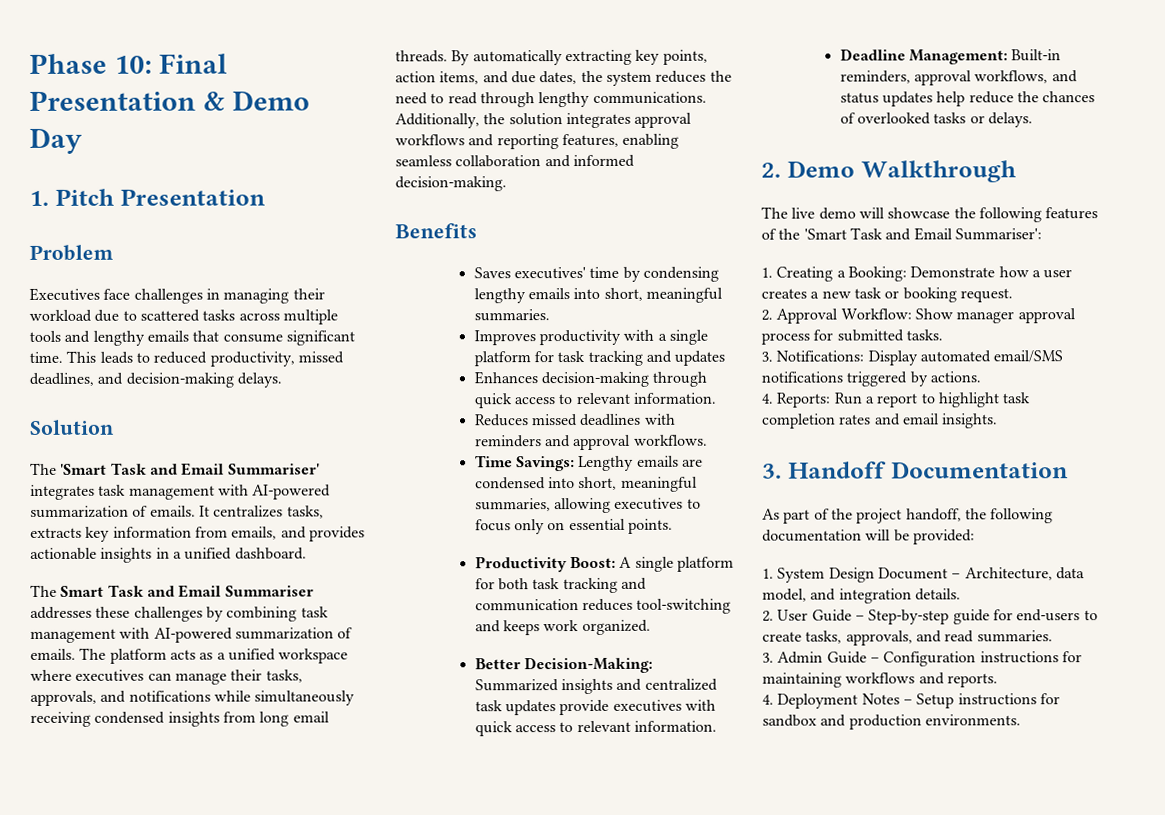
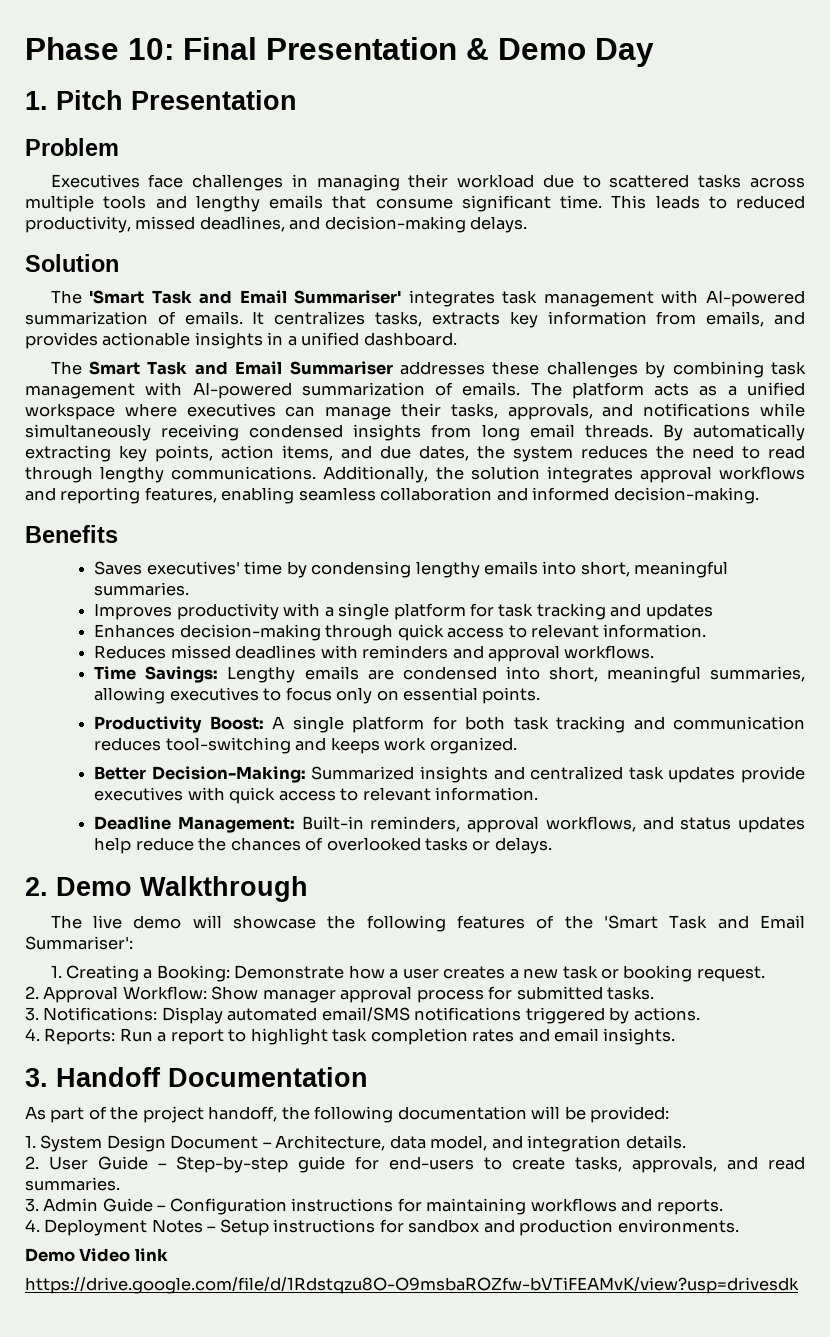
+ Demo Video link
+ https://drive.google.com/file/d/1Rdstqzu8O-O9msbaROZfw-bVTiFEAMvK/view?usp=drivesdk

